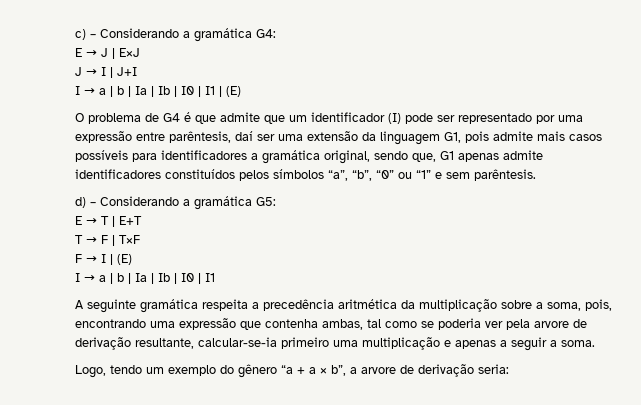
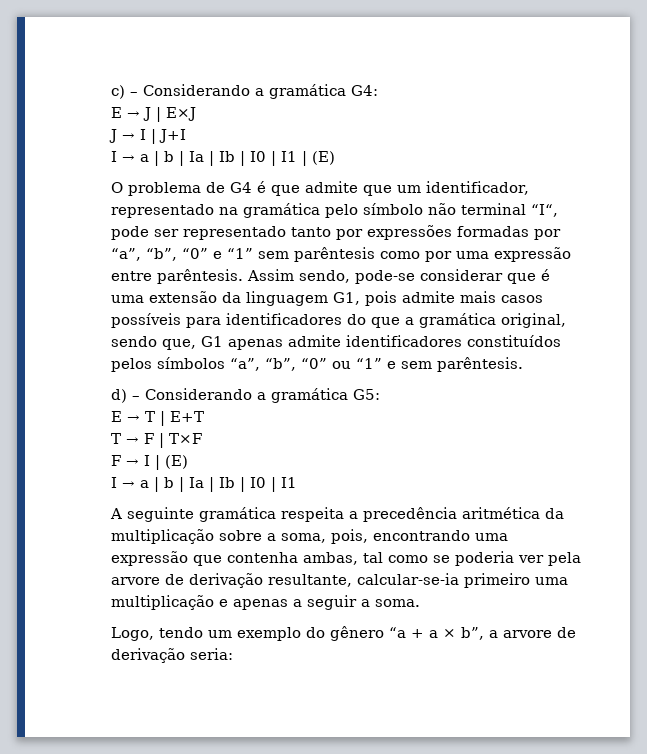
- O problema de G4 é que admite que um identificador (I) pode ser representado por uma expressão entre parêntesis, daí ser uma extensão da linguagem G1, pois admite mais casos possíveis para identificadores a gramática original, sendo que, G1 apenas admite identificadores constituídos pelos símbolos “a”, “b”, “0” ou “1” e sem parêntesis.
+ O problema de G4 é que admite que um identificador, representado na gramática pelo símbolo não terminal “I“, pode ser representado tanto por expressões formadas por “a”, “b”, “0” e “1” sem parêntesis como por uma expressão entre parêntesis. Assim sendo, pode-se considerar que é uma extensão da linguagem G1, pois admite mais casos possíveis para identificadores do que a gramática original, sendo que, G1 apenas admite identificadores constituídos pelos símbolos “a”, “b”, “0” ou “1” e sem parêntesis.

